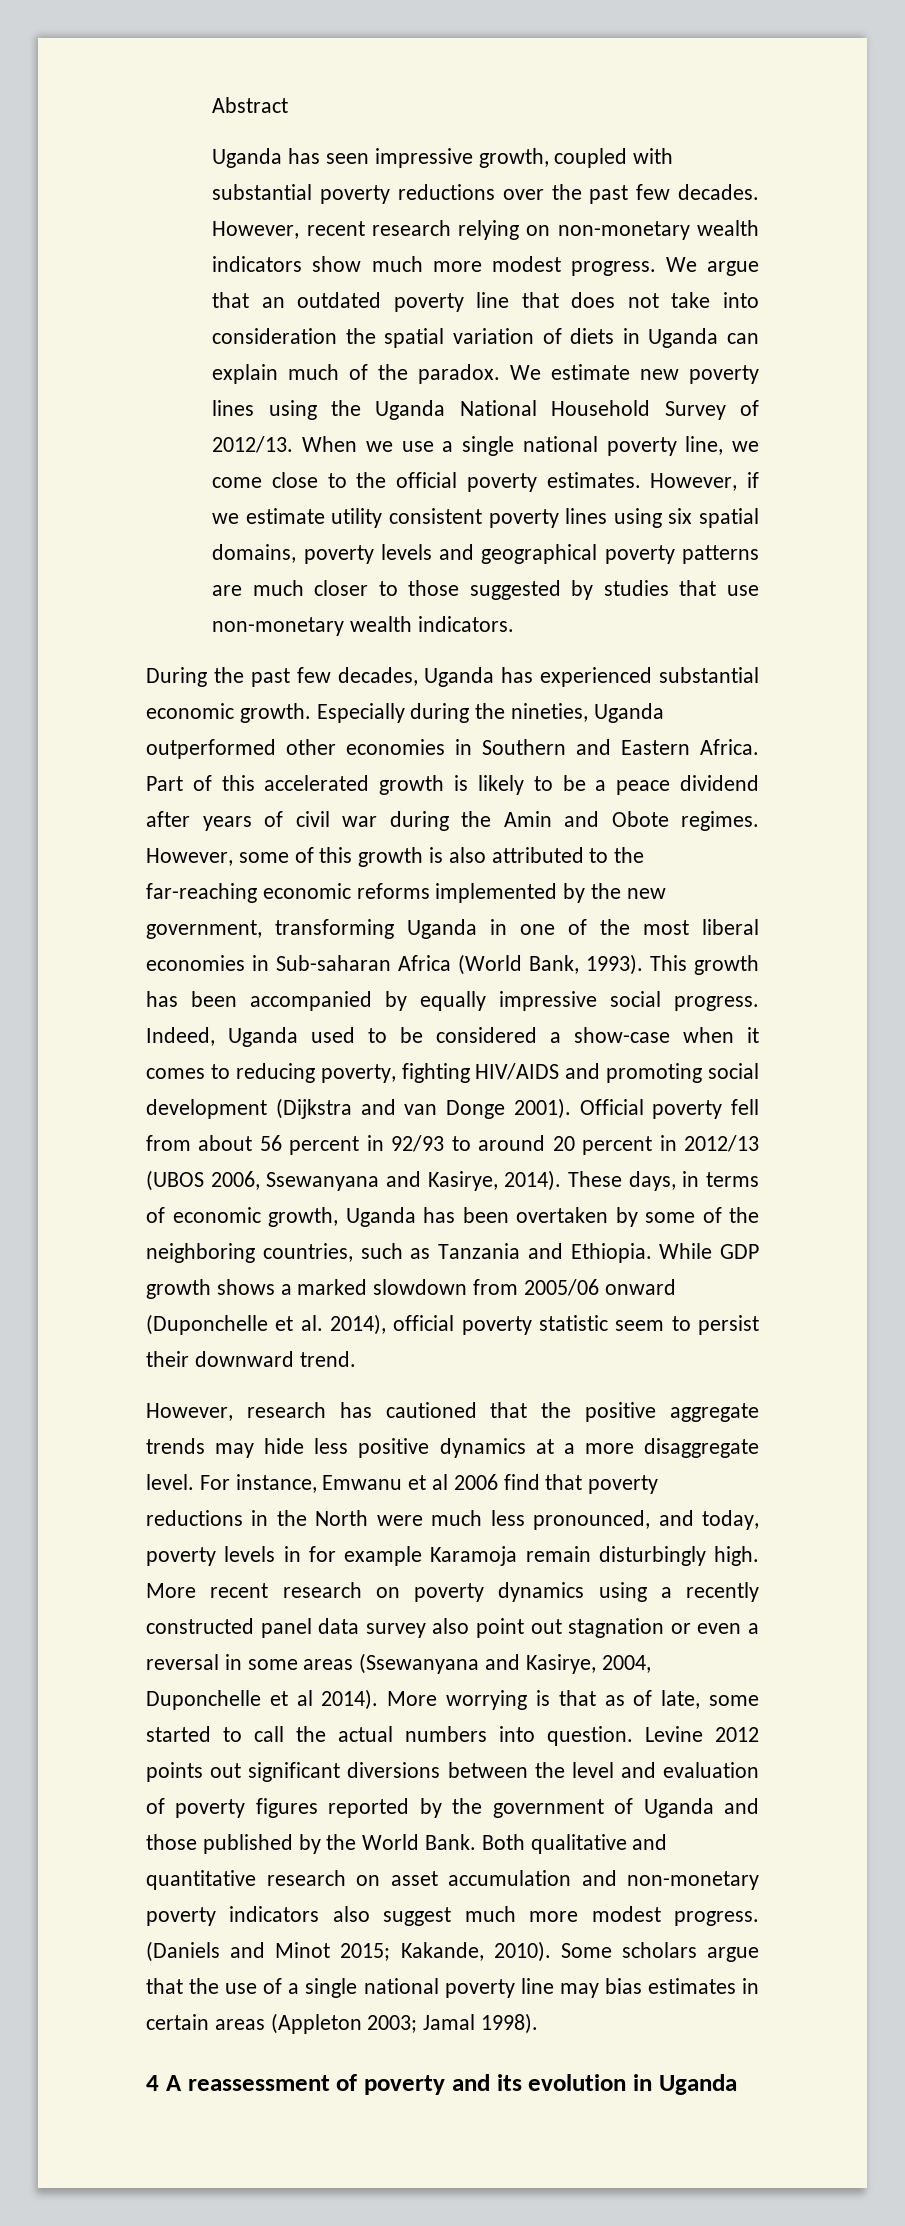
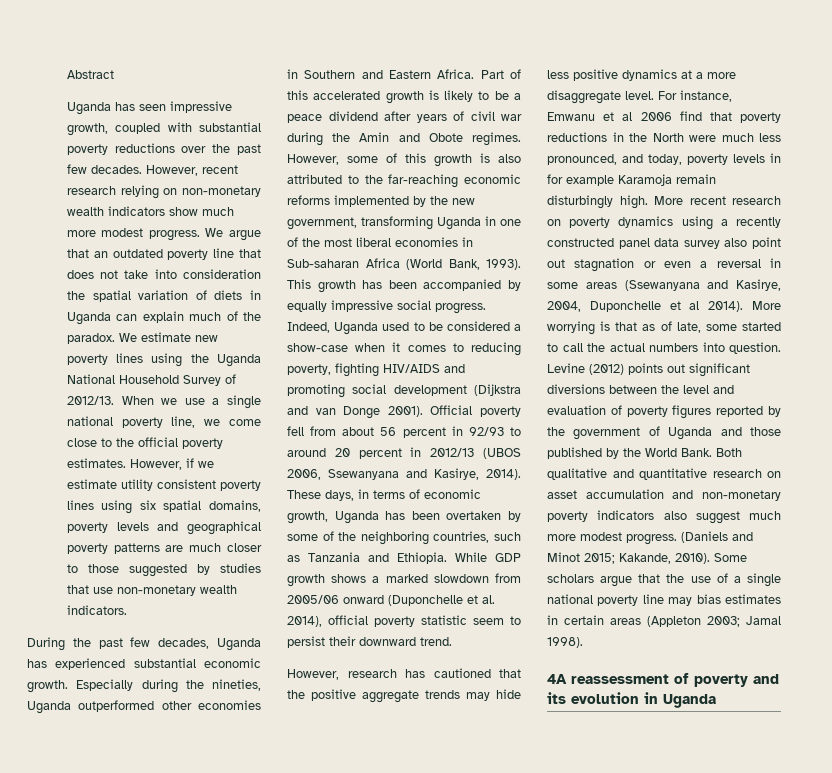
- Levine 2012 points out significant diversions between the level and evaluation of poverty figures reported by the government of Uganda and those published by the World Bank.
+ Levine (2012) points out significant diversions between the level and evaluation of poverty figures reported by the government of Uganda and those published by the World Bank.
- 4 A reassessment of poverty and its evolution in Uganda
+ 4A reassessment of poverty and its evolution in Uganda

